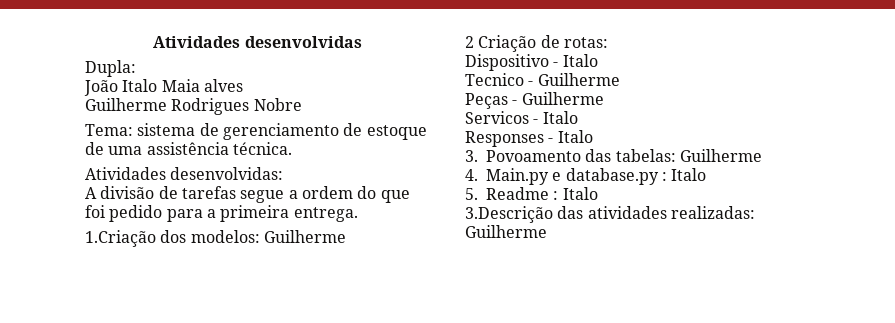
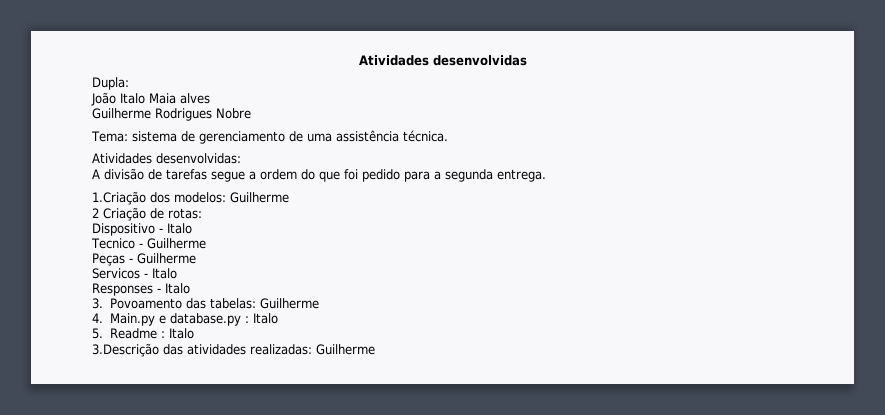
- Tema: sistema de gerenciamento de estoque de uma assistência técnica.
+ Tema: sistema de gerenciamento de uma assistência técnica.
- A divisão de tarefas segue a ordem do que foi pedido para a primeira entrega.
+ A divisão de tarefas segue a ordem do que foi pedido para a segunda entrega.

